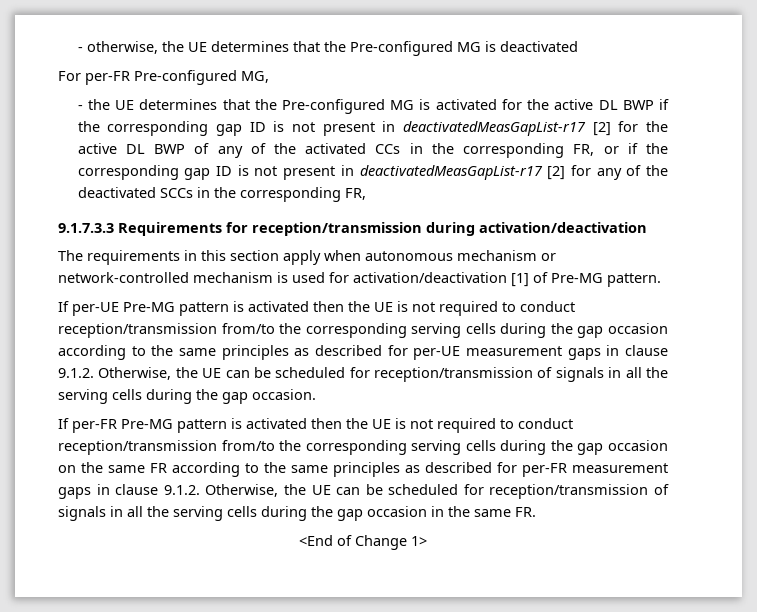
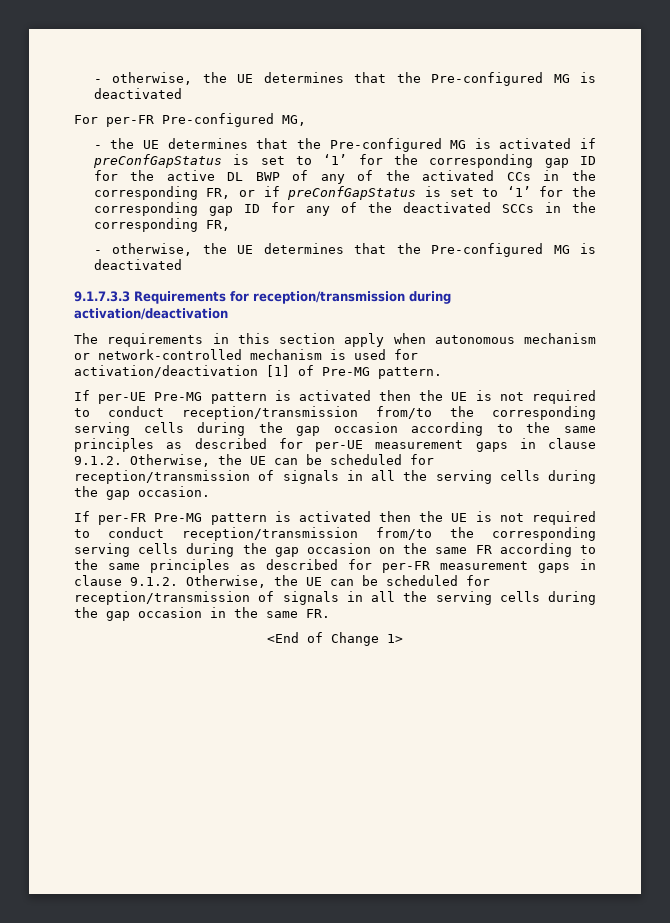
- - the UE determines that the Pre-configured MG is activated for the active DL BWP if the corresponding gap ID is not present in deactivatedMeasGapList-r17 [2] for the active DL BWP of any of the activated CCs in the corresponding FR, or if the corresponding gap ID is not present in deactivatedMeasGapList-r17 [2] for any of the deactivated SCCs in the corresponding FR,
+ - the UE determines that the Pre-configured MG is activated if preConfGapStatus is set to ‘1’ for the corresponding gap ID for the active DL BWP of any of the activated CCs in the corresponding FR, or if preConfGapStatus is set to ‘1’ for the corresponding gap ID for any of the deactivated SCCs in the corresponding FR,
+ - otherwise, the UE determines that the Pre-configured MG is deactivated

